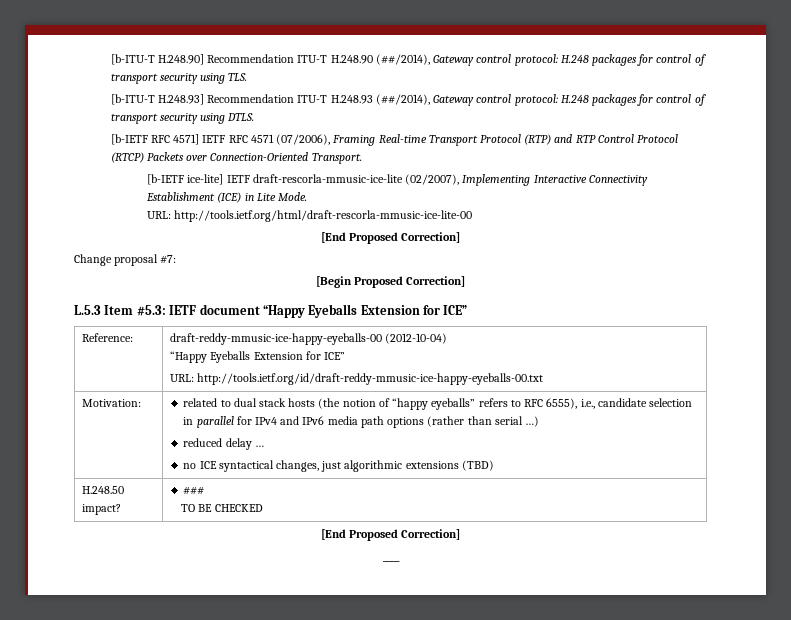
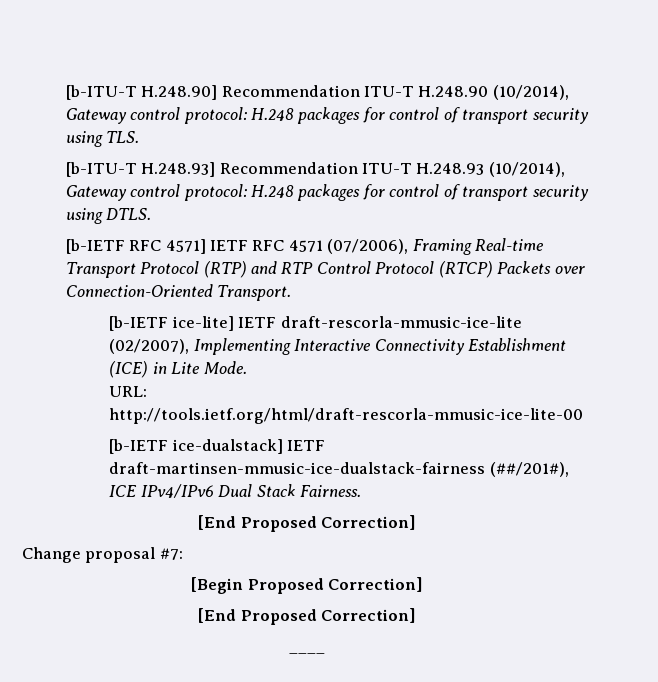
- [b-ITU-T H.248.90] Recommendation ITU-T H.248.90 (##/2014), Gateway control protocol: H.248 packages for control of transport security using TLS.
+ [b-ITU-T H.248.90] Recommendation ITU-T H.248.90 (10/2014), Gateway control protocol: H.248 packages for control of transport security using TLS.
- [b-ITU-T H.248.93] Recommendation ITU-T H.248.93 (##/2014), Gateway control protocol: H.248 packages for control of transport security using DTLS.
+ [b-ITU-T H.248.93] Recommendation ITU-T H.248.93 (10/2014), Gateway control protocol: H.248 packages for control of transport security using DTLS.
+ [b-IETF ice-dualstack] IETF draft-martinsen-mmusic-ice-dualstack-fairness (##/201#), ICE IPv4/IPv6 Dual Stack Fairness.
- L.5.3 Item #5.3: IETF document “Happy Eyeballs Extension for ICE”
- Reference: | draft-reddy-mmusic-ice-happy-eyeballs-00 (2012-10-04)
- “Happy Eyeballs Extension for ICE”
- URL: http://tools.ietf.org/id/draft-reddy-mmusic-ice-happy-eyeballs-00.txt
- Motivation: | related to dual stack hosts (the notion of “happy eyeballs” refers to RFC 6555), i.e., candidate selection in parallel for IPv4 and IPv6 media path options (rather than serial …)
- reduced delay …
- no ICE syntactical changes, just algorithmic extensions (TBD)
- H.248.50 impact? | ###
- TO BE CHECKED

